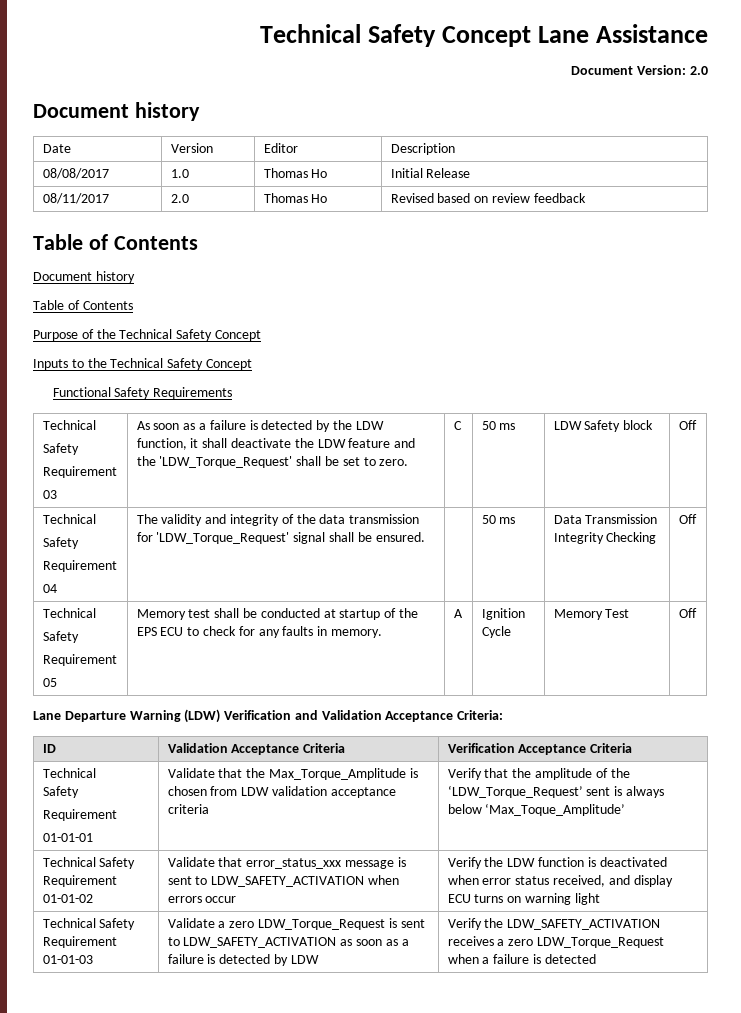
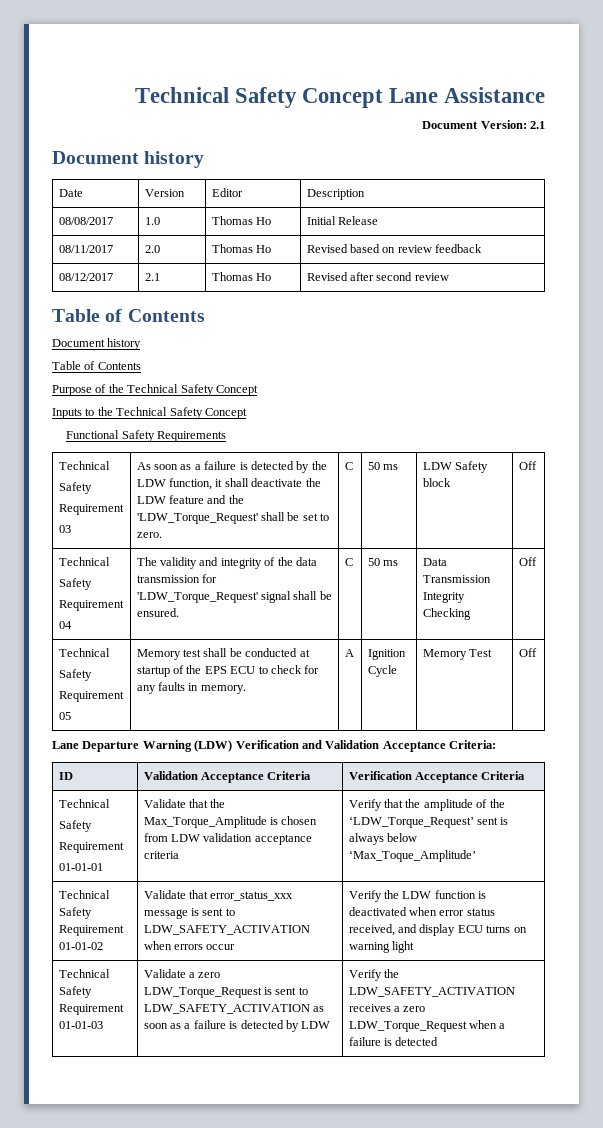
- Document Version: 2.0
+ Document Version: 2.1
+ 08/12/2017 | 2.1 | Thomas Ho | Revised after second review
  Functional Safety Requirements
  Technical
  Safety
  Requirement
  03 | As soon as a failure is detected by the LDW function, it shall deactivate the LDW feature and the 'LDW_Torque_Request' shall be set to zero. | C | 50 ms | LDW Safety block | Off
  Technical
  Safety
  Requirement
- 04 | The validity and integrity of the data transmission for 'LDW_Torque_Request' signal shall be ensured. | | 50 ms | Data Transmission Integrity Checking | Off
+ 04 | The validity and integrity of the data transmission for 'LDW_Torque_Request' signal shall be ensured. | C | 50 ms | Data Transmission Integrity Checking | Off

